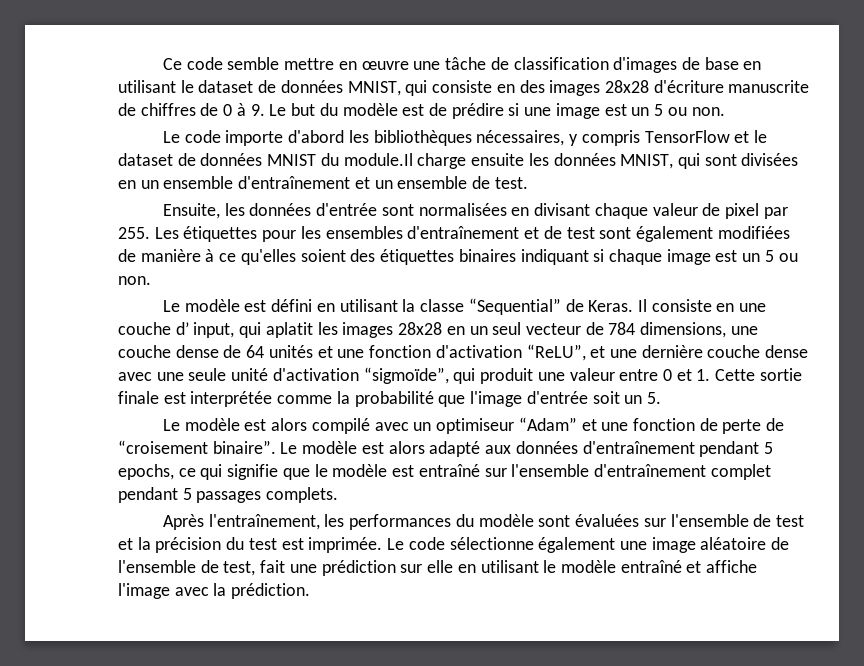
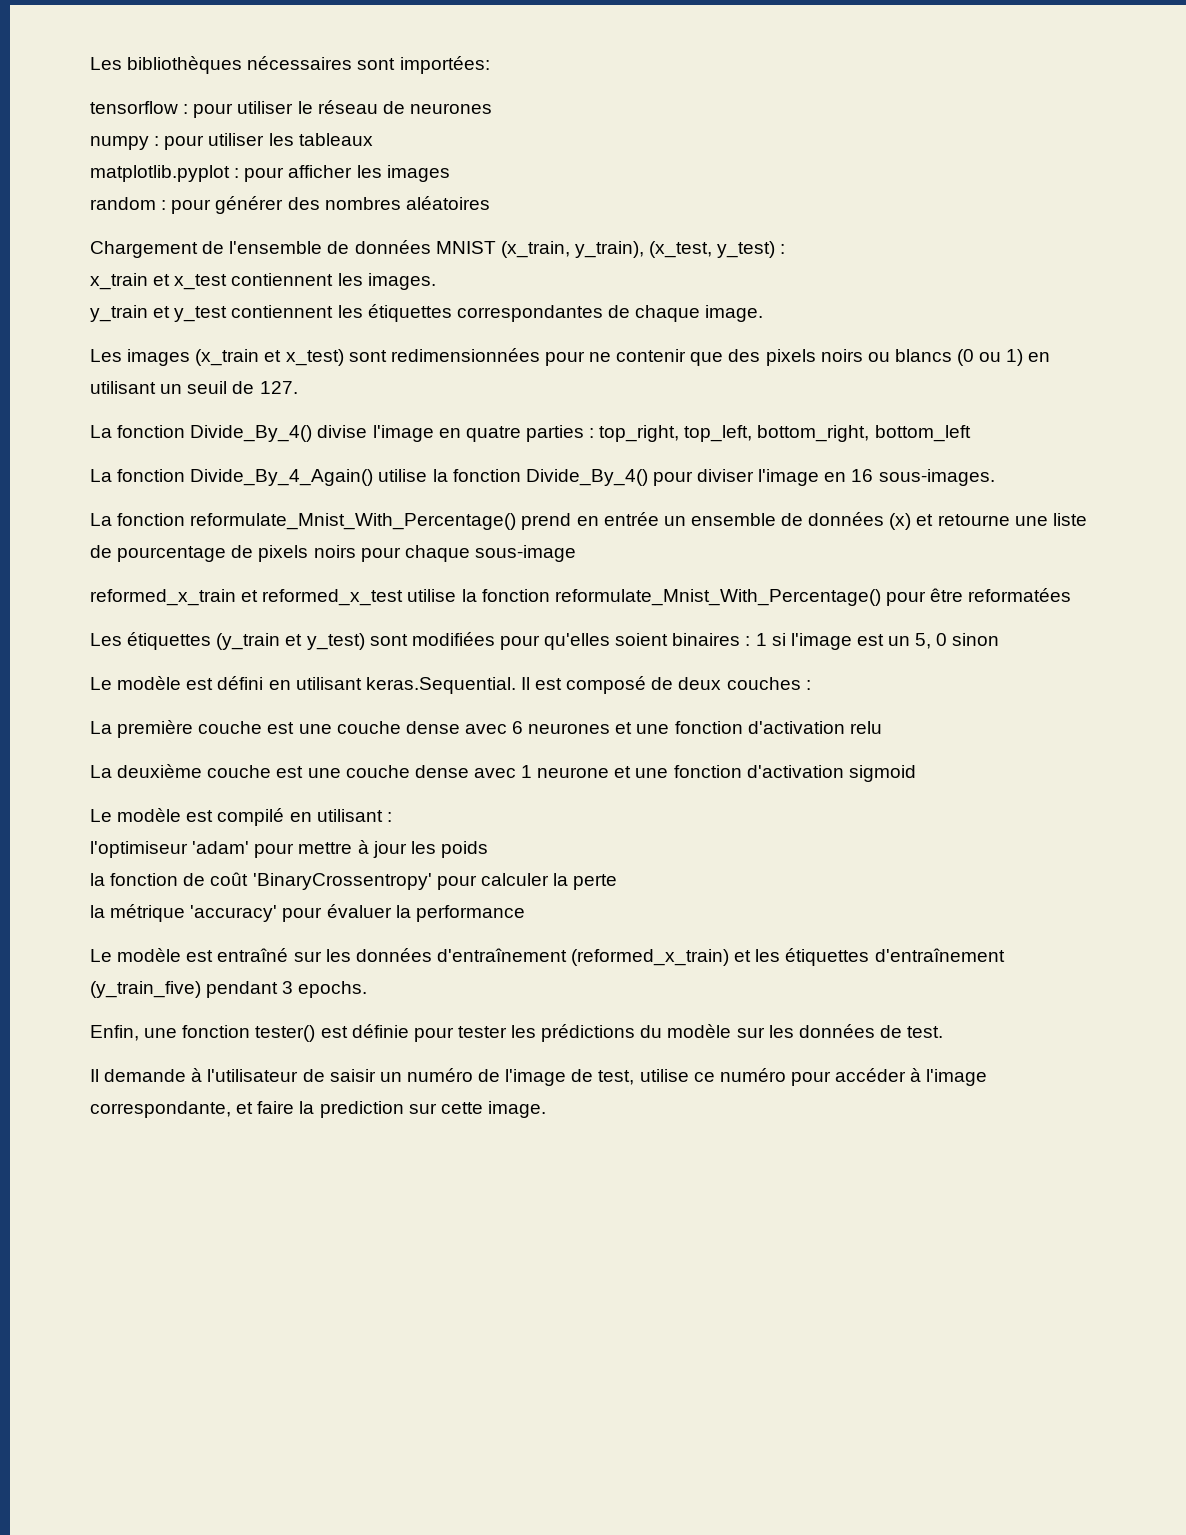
- Ce code semble mettre en œuvre une tâche de classification d'images de base en utilisant le dataset de données MNIST, qui consiste en des images 28x28 d'écriture manuscrite de chiffres de 0 à 9. Le but du modèle est de prédire si une image est un 5 ou non.
- Le code importe d'abord les bibliothèques nécessaires, y compris TensorFlow et le dataset de données MNIST du module.Il charge ensuite les données MNIST, qui sont divisées en un ensemble d'entraînement et un ensemble de test.
- Ensuite, les données d'entrée sont normalisées en divisant chaque valeur de pixel par 255. Les étiquettes pour les ensembles d'entraînement et de test sont également modifiées de manière à ce qu'elles soient des étiquettes binaires indiquant si chaque image est un 5 ou non.
+ Les bibliothèques nécessaires sont importées:
+ tensorflow : pour utiliser le réseau de neurones
+ numpy : pour utiliser les tableaux
+ matplotlib.pyplot : pour afficher les images
+ random : pour générer des nombres aléatoires
+ Chargement de l'ensemble de données MNIST (x_train, y_train), (x_test, y_test) :
+ x_train et x_test contiennent les images.
+ y_train et y_test contiennent les étiquettes correspondantes de chaque image.
+ Les images (x_train et x_test) sont redimensionnées pour ne contenir que des pixels noirs ou blancs (0 ou 1) en utilisant un seuil de 127.
+ La fonction Divide_By_4() divise l'image en quatre parties : top_right, top_left, bottom_right, bottom_left
+ La fonction Divide_By_4_Again() utilise la fonction Divide_By_4() pour diviser l'image en 16 sous-images.
+ La fonction reformulate_Mnist_With_Percentage() prend en entrée un ensemble de données (x) et retourne une liste de pourcentage de pixels noirs pour chaque sous-image
+ reformed_x_train et reformed_x_test utilise la fonction reformulate_Mnist_With_Percentage() pour être reformatées
+ Les étiquettes (y_train et y_test) sont modifiées pour qu'elles soient binaires : 1 si l'image est un 5, 0 sinon
- Le modèle est défini en utilisant la classe “Sequential” de Keras. Il consiste en une couche d’ input, qui aplatit les images 28x28 en un seul vecteur de 784 dimensions, une couche dense de 64 unités et une fonction d'activation “ReLU”, et une dernière couche dense avec une seule unité d'activation “sigmoïde”, qui produit une valeur entre 0 et 1. Cette sortie finale est interprétée comme la probabilité que l'image d'entrée soit un 5.
- Le modèle est alors compilé avec un optimiseur “Adam” et une fonction de perte de “croisement binaire”. Le modèle est alors adapté aux données d'entraînement pendant 5 epochs, ce qui signifie que le modèle est entraîné sur l'ensemble d'entraînement complet pendant 5 passages complets.
- Après l'entraînement, les performances du modèle sont évaluées sur l'ensemble de test et la précision du test est imprimée. Le code sélectionne également une image aléatoire de l'ensemble de test, fait une prédiction sur elle en utilisant le modèle entraîné et affiche l'image avec la prédiction.
+ Le modèle est défini en utilisant keras.Sequential. Il est composé de deux couches :
+ La première couche est une couche dense avec 6 neurones et une fonction d'activation relu
+ La deuxième couche est une couche dense avec 1 neurone et une fonction d'activation sigmoid
+ Le modèle est compilé en utilisant :
+ l'optimiseur 'adam' pour mettre à jour les poids
+ la fonction de coût 'BinaryCrossentropy' pour calculer la perte
+ la métrique 'accuracy' pour évaluer la performance
+ Le modèle est entraîné sur les données d'entraînement (reformed_x_train) et les étiquettes d'entraînement (y_train_five) pendant 3 epochs.
+ Enfin, une fonction tester() est définie pour tester les prédictions du modèle sur les données de test.
+ Il demande à l'utilisateur de saisir un numéro de l'image de test, utilise ce numéro pour accéder à l'image correspondante, et faire la prediction sur cette image.

